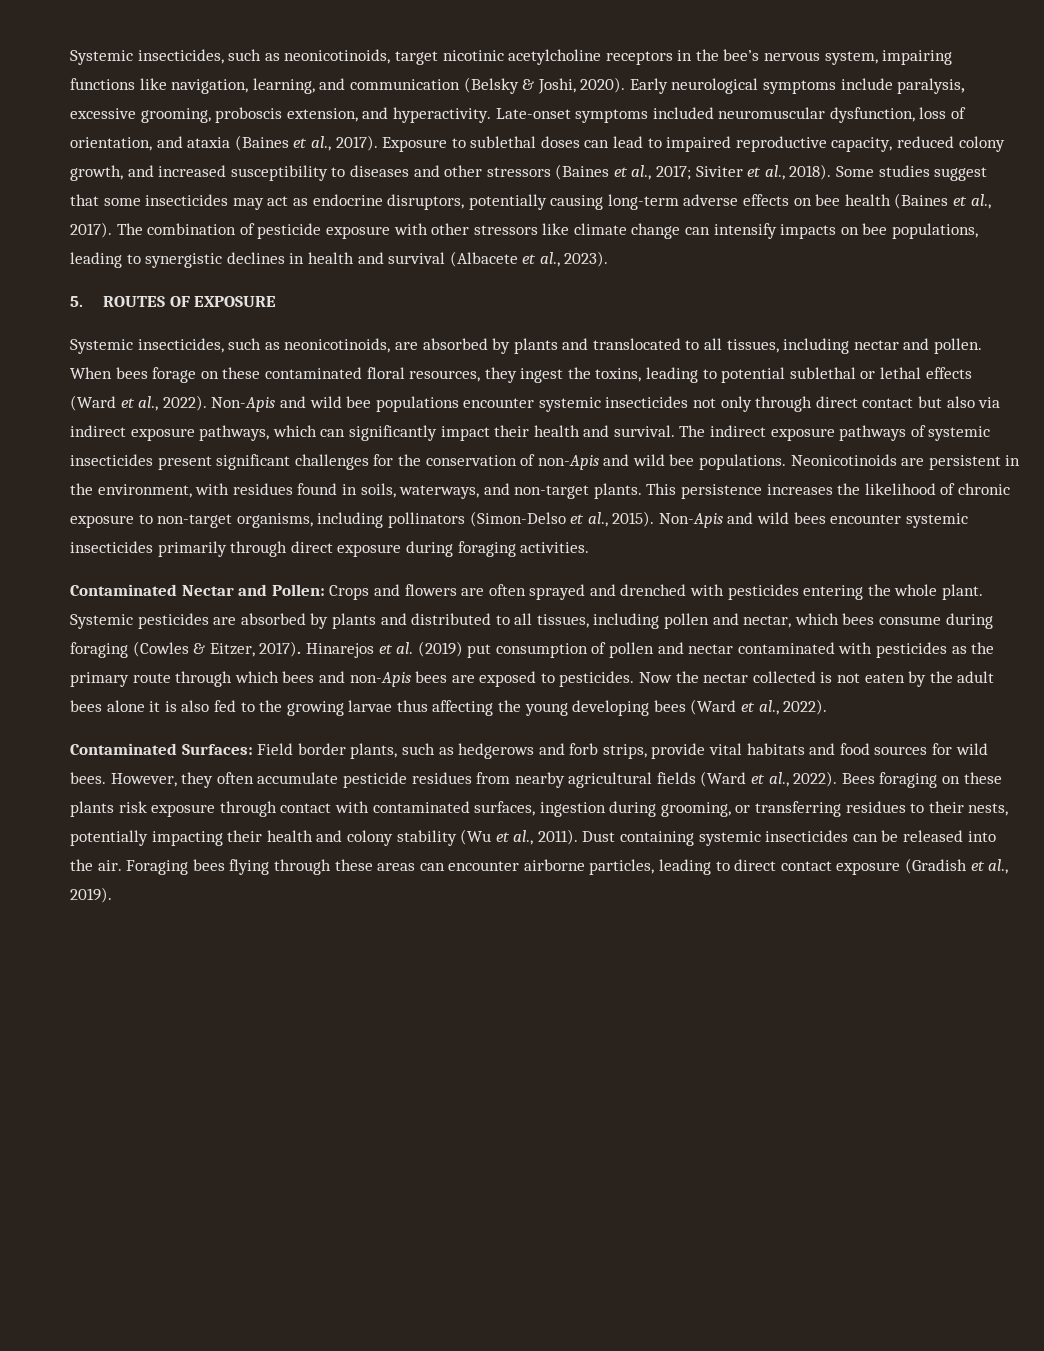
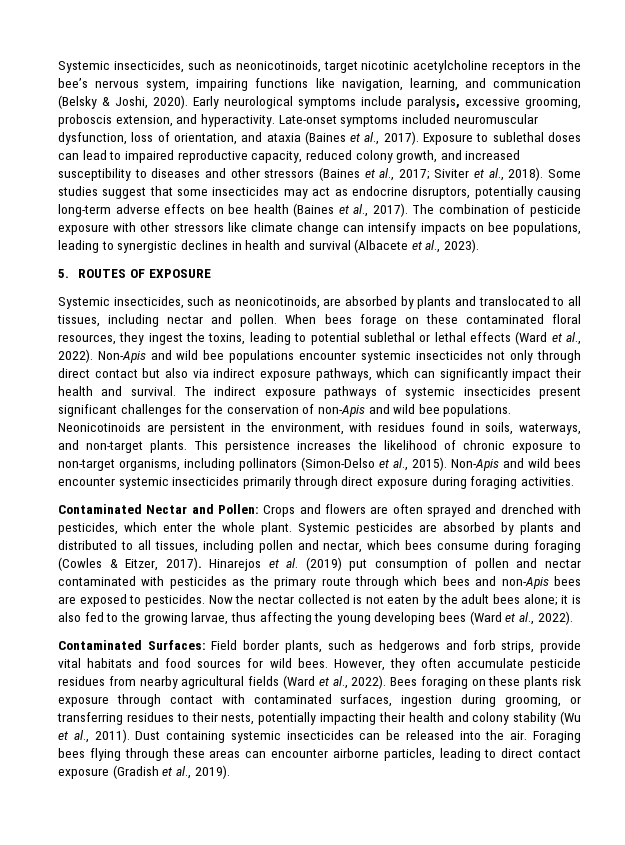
- Contaminated Nectar and Pollen: Crops and flowers are often sprayed and drenched with pesticides entering the whole plant.
+ Contaminated Nectar and Pollen: Crops and flowers are often sprayed and drenched with pesticides, which enter the whole plant.
- Now the nectar collected is not eaten by the adult bees alone it is also fed to the growing larvae thus affecting the young developing bees (Ward et al., 2022).
+ Now the nectar collected is not eaten by the adult bees alone; it is also fed to the growing larvae, thus affecting the young developing bees (Ward et al., 2022).

